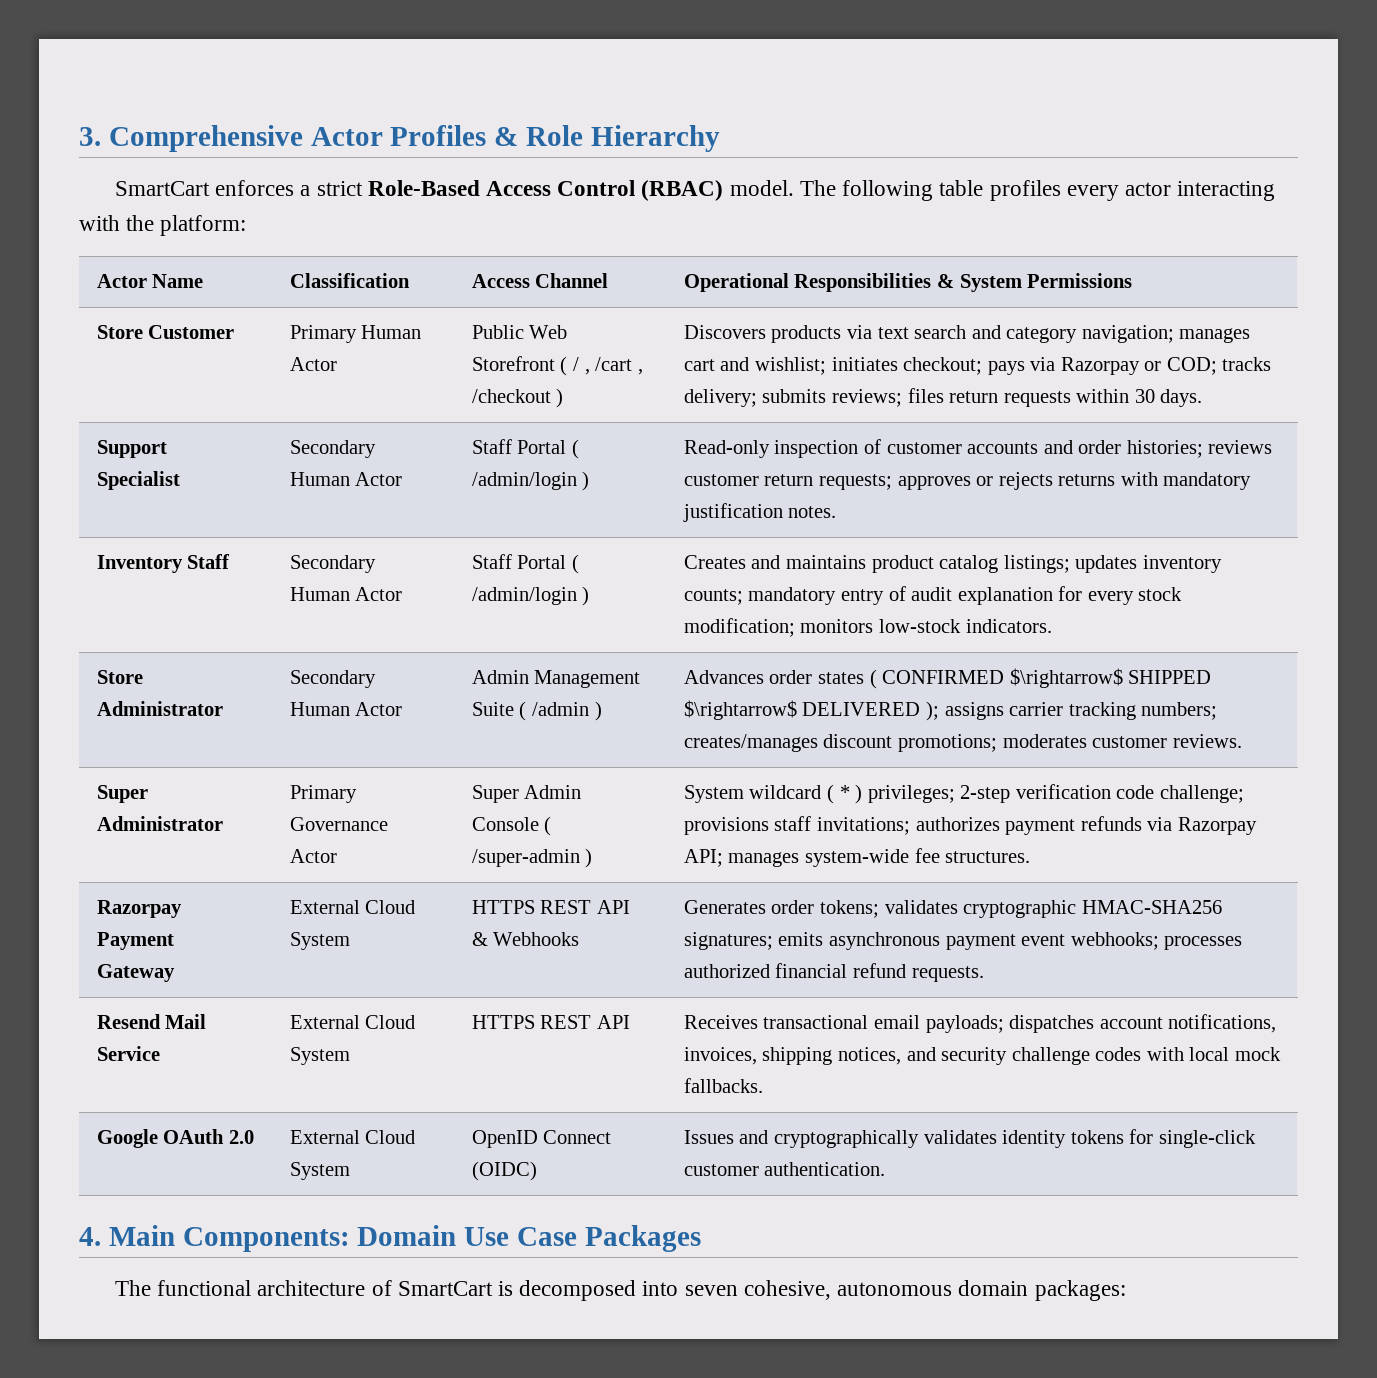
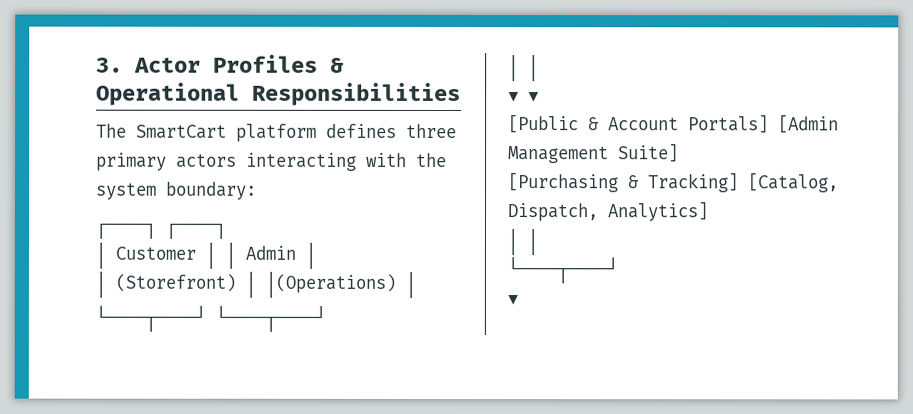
- 3. Comprehensive Actor Profiles & Role Hierarchy
- SmartCart enforces a strict Role-Based Access Control (RBAC) model. The following table profiles every actor interacting with the platform:
- Actor Name | Classification | Access Channel | Operational Responsibilities & System Permissions
- Store Customer | Primary Human Actor | Public Web Storefront ( / , /cart , /checkout ) | Discovers products via text search and category navigation; manages cart and wishlist; initiates checkout; pays via Razorpay or COD; tracks delivery; submits reviews; files return requests within 30 days.
- Support Specialist | Secondary Human Actor | Staff Portal ( /admin/login ) | Read-only inspection of customer accounts and order histories; reviews customer return requests; approves or rejects returns with mandatory justification notes.
- Inventory Staff | Secondary Human Actor | Staff Portal ( /admin/login ) | Creates and maintains product catalog listings; updates inventory counts; mandatory entry of audit explanation for every stock modification; monitors low-stock indicators.
- Store Administrator | Secondary Human Actor | Admin Management Suite ( /admin ) | Advances order states ( CONFIRMED $\rightarrow$ SHIPPED $\rightarrow$ DELIVERED ); assigns carrier tracking numbers; creates/manages discount promotions; moderates customer reviews.
- Super Administrator | Primary Governance Actor | Super Admin Console ( /super-admin ) | System wildcard ( * ) privileges; 2-step verification code challenge; provisions staff invitations; authorizes payment refunds via Razorpay API; manages system-wide fee structures.
- Razorpay Payment Gateway | External Cloud System | HTTPS REST API & Webhooks | Generates order tokens; validates cryptographic HMAC-SHA256 signatures; emits asynchronous payment event webhooks; processes authorized financial refund requests.
- Resend Mail Service | External Cloud System | HTTPS REST API | Receives transactional email payloads; dispatches account notifications, invoices, shipping notices, and security challenge codes with local mock fallbacks.
- Google OAuth 2.0 | External Cloud System | OpenID Connect (OIDC) | Issues and cryptographically validates identity tokens for single-click customer authentication.
- 4. Main Components: Domain Use Case Packages
- The functional architecture of SmartCart is decomposed into seven cohesive, autonomous domain packages:
+ 3. Actor Profiles & Operational Responsibilities
+ The SmartCart platform defines three primary actors interacting with the system boundary:
+ ┌────┐ ┌────┐
+ │ Customer │ │ Admin │
+ │ (Storefront) │ │(Operations) │
+ └────┬────┘ └────┬────┘
+ │ │
+ ▼ ▼
+ [Public & Account Portals] [Admin Management Suite]
+ [Purchasing & Tracking] [Catalog, Dispatch, Analytics]
+ │ │
+ └────┬────┘
+ ▼

